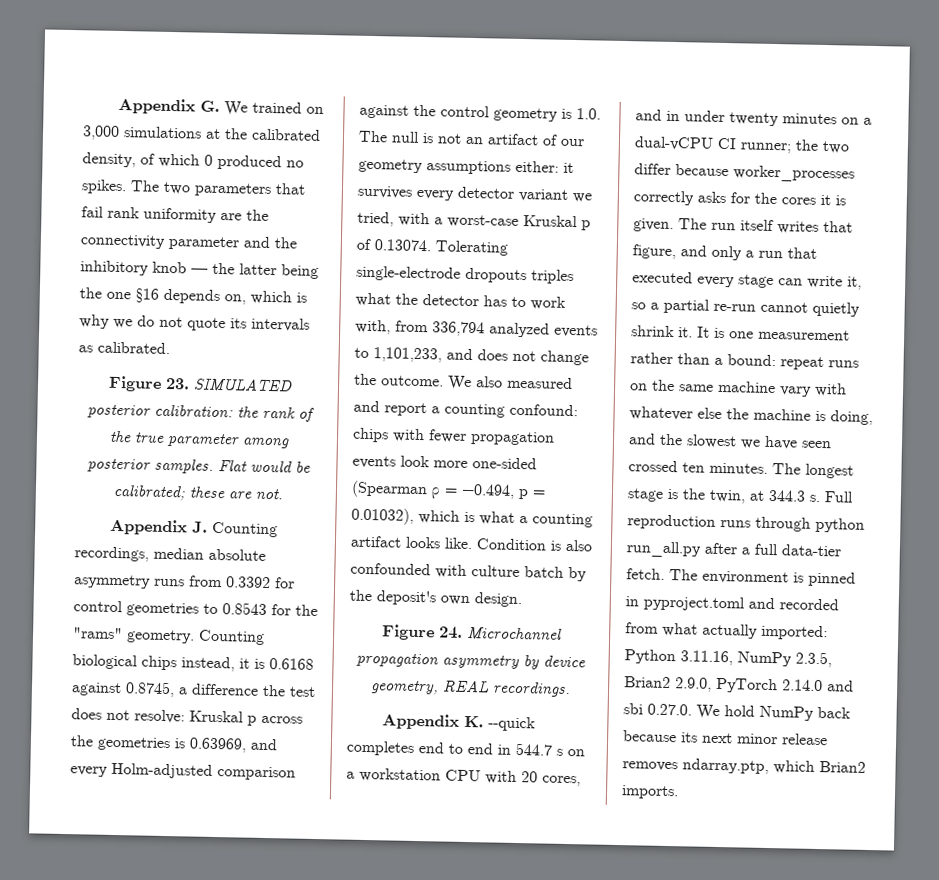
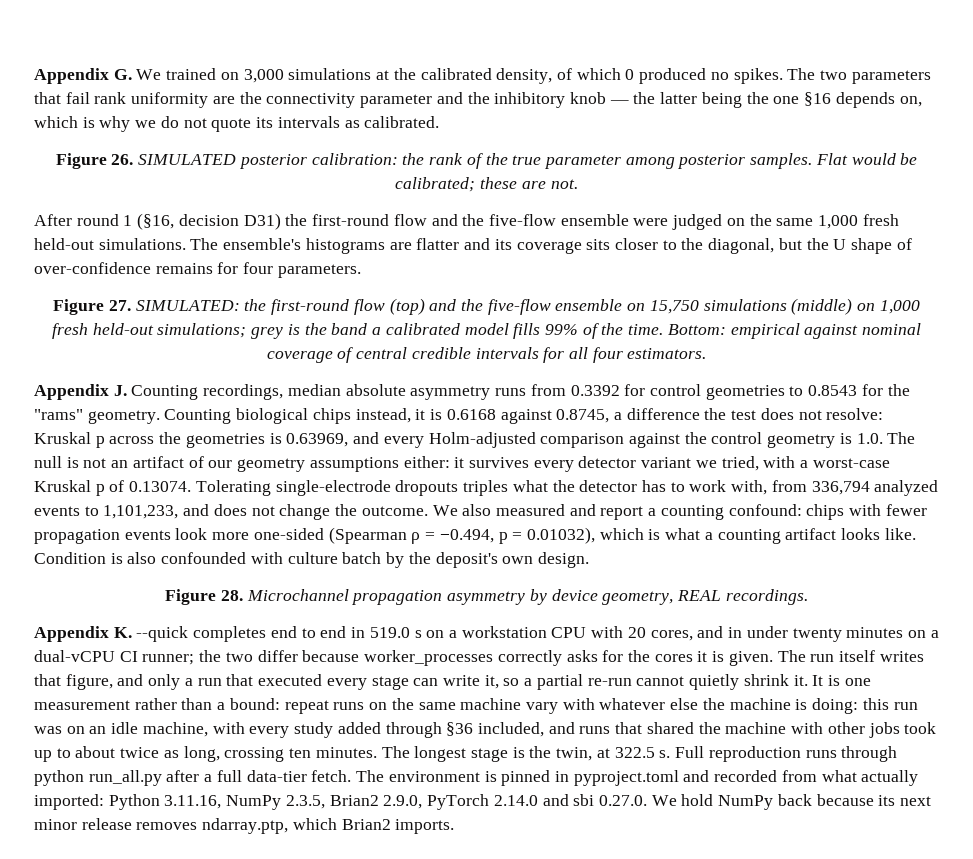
- Figure 23. SIMULATED posterior calibration: the rank of the true parameter among posterior samples.
+ Figure 26. SIMULATED posterior calibration: the rank of the true parameter among posterior samples.
+ After round 1 (§16, decision D31) the first-round flow and the five-flow ensemble were judged on the same 1,000 fresh held-out simulations. The ensemble's histograms are flatter and its coverage sits closer to the diagonal, but the U shape of over-confidence remains for four parameters.
+ Figure 27. SIMULATED: the first-round flow (top) and the five-flow ensemble on 15,750 simulations (middle) on 1,000 fresh held-out simulations; grey is the band a calibrated model fills 99% of the time. Bottom: empirical against nominal coverage of central credible intervals for all four estimators.
- Figure 24. Microchannel propagation asymmetry by device geometry, REAL recordings.
+ Figure 28. Microchannel propagation asymmetry by device geometry, REAL recordings.
- Appendix K. --quick completes end to end in 544.7 s on a workstation CPU with 20 cores, and in under twenty minutes on a dual-vCPU CI runner; the two differ because worker_processes correctly asks for the cores it is given.
+ Appendix K. --quick completes end to end in 519.0 s on a workstation CPU with 20 cores, and in under twenty minutes on a dual-vCPU CI runner; the two differ because worker_processes correctly asks for the cores it is given.
- It is one measurement rather than a bound: repeat runs on the same machine vary with whatever else the machine is doing, and the slowest we have seen crossed ten minutes.
+ It is one measurement rather than a bound: repeat runs on the same machine vary with whatever else the machine is doing: this run was on an idle machine, with every study added through §36 included, and runs that shared the machine with other jobs took up to about twice as long, crossing ten minutes.
- The longest stage is the twin, at 344.3 s.
+ The longest stage is the twin, at 322.5 s.

